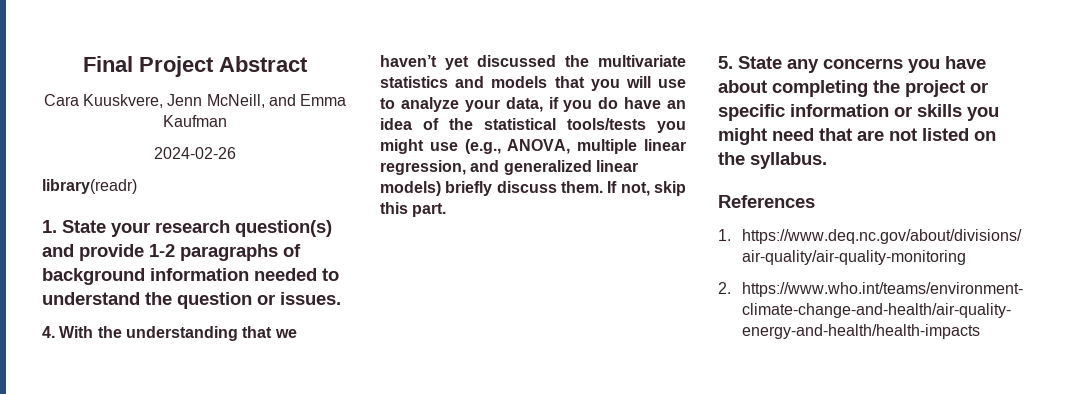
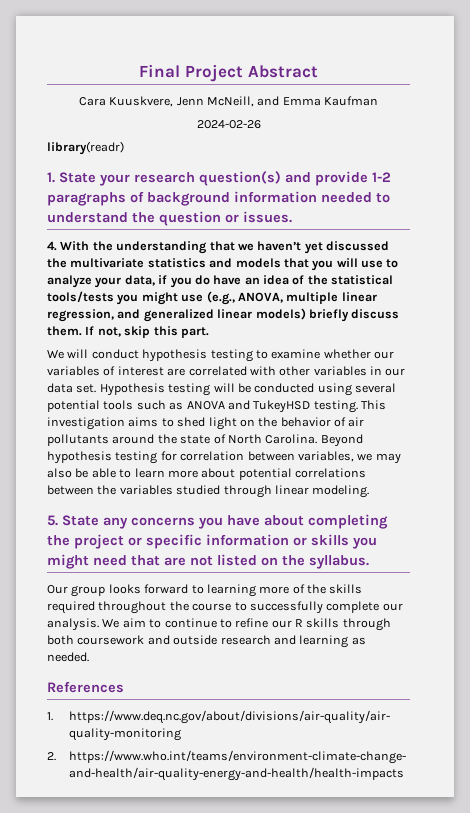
+ We will conduct hypothesis testing to examine whether our variables of interest are correlated with other variables in our data set. Hypothesis testing will be conducted using several potential tools such as ANOVA and TukeyHSD testing. This investigation aims to shed light on the behavior of air pollutants around the state of North Carolina. Beyond hypothesis testing for correlation between variables, we may also be able to learn more about potential correlations between the variables studied through linear modeling.
+ Our group looks forward to learning more of the skills required throughout the course to successfully complete our analysis. We aim to continue to refine our R skills through both coursework and outside research and learning as needed.

